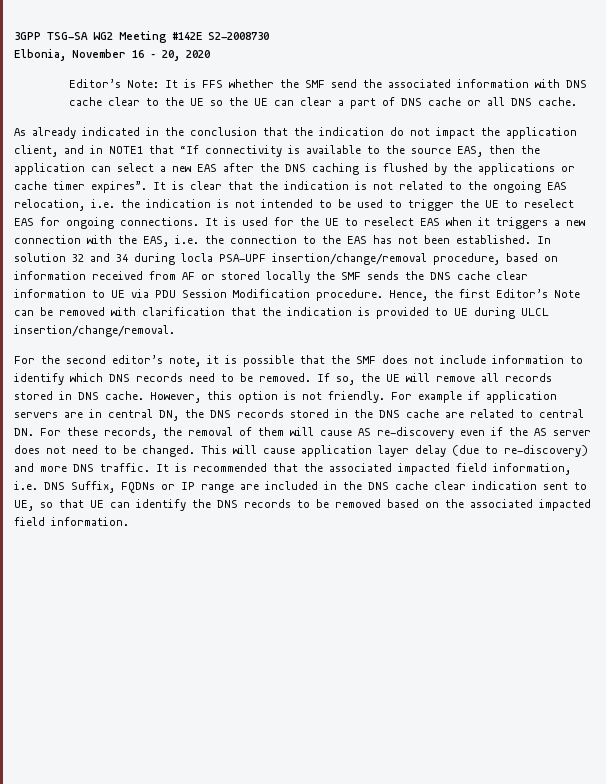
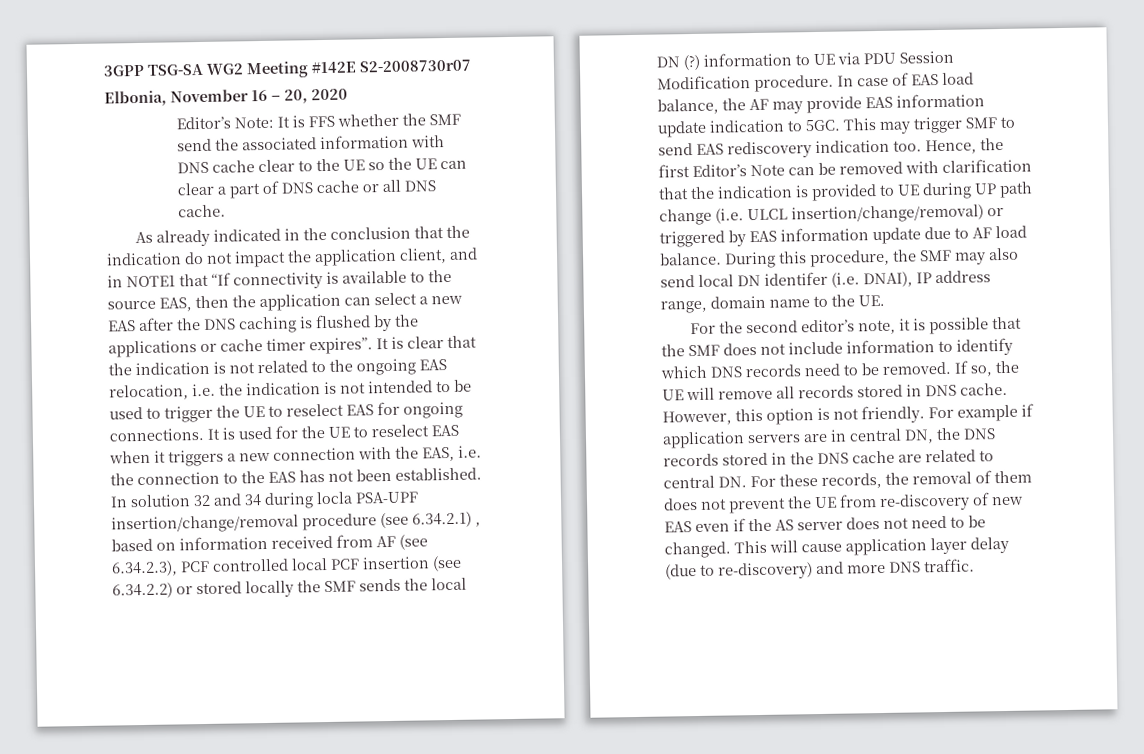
- 3GPP TSG-SA WG2 Meeting #142E S2-2008730
+ 3GPP TSG-SA WG2 Meeting #142E S2-2008730r07
- In solution 32 and 34 during locla PSA-UPF insertion/change/removal procedure, based on information received from AF or stored locally the SMF sends the DNS cache clear information to UE via PDU Session Modification procedure.
+ In solution 32 and 34 during locla PSA-UPF insertion/change/removal procedure (see 6.34.2.1) , based on information received from AF (see 6.34.2.3), PCF controlled local PCF insertion (see 6.34.2.2) or stored locally the SMF sends the local DN (?) information to UE via PDU Session Modification procedure.
+ In case of EAS load balance, the AF may provide EAS information update indication to 5GC. This may trigger SMF to send EAS rediscovery indication too.
- Hence, the first Editor’s Note can be removed with clarification that the indication is provided to UE during ULCL insertion/change/removal.
+ Hence, the first Editor’s Note can be removed with clarification that the indication is provided to UE during UP path change (i.e. ULCL insertion/change/removal) or triggered by EAS information update due to AF load balance. During this procedure, the SMF may also send local DN identifer (i.e. DNAI), IP address range, domain name to the UE.
- For example if application servers are in central DN, the DNS records stored in the DNS cache are related to central DN. For these records, the removal of them will cause AS re-discovery even if the AS server does not need to be changed.
+ For example if application servers are in central DN, the DNS records stored in the DNS cache are related to central DN. For these records, the removal of them does not prevent the UE from re-discovery of new EAS even if the AS server does not need to be changed.
- It is recommended that the associated impacted field information, i.e. DNS Suffix, FQDNs or IP range are included in the DNS cache clear indication sent to UE, so that UE can identify the DNS records to be removed based on the associated impacted field information.

